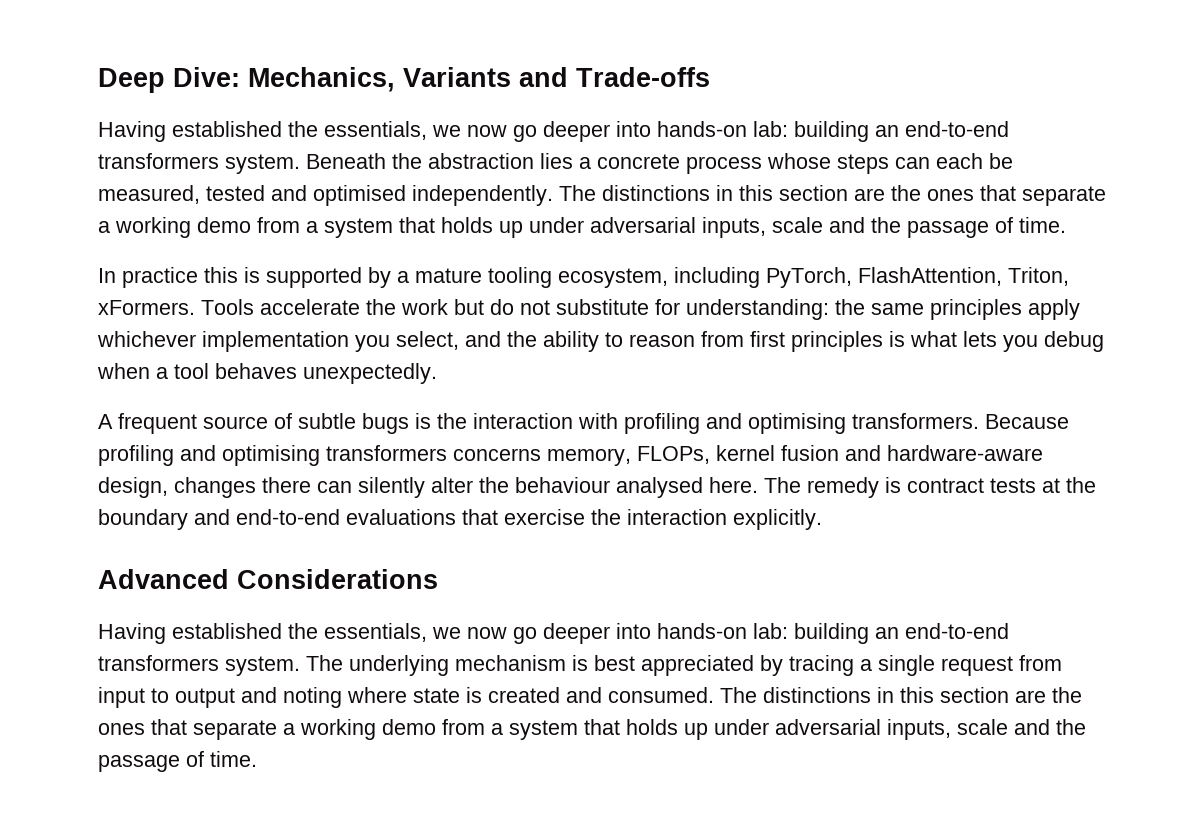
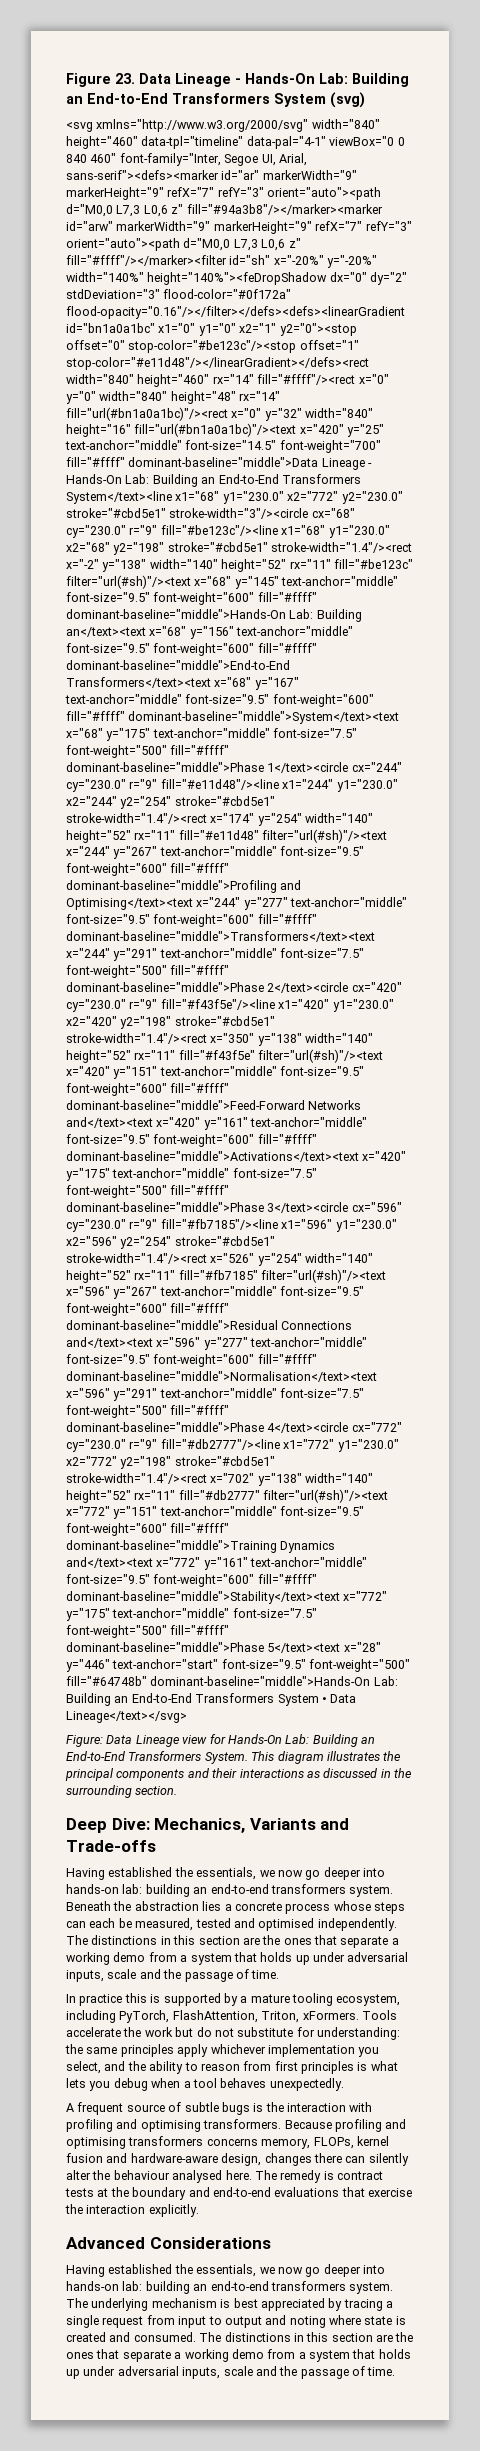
+ Figure 23. Data Lineage - Hands-On Lab: Building an End-to-End Transformers System (svg)
+ <svg xmlns="http://www.w3.org/2000/svg" width="840" height="460" data-tpl="timeline" data-pal="4-1" viewBox="0 0 840 460" font-family="Inter, Segoe UI, Arial, sans-serif"><defs><marker id="ar" markerWidth="9" markerHeight="9" refX="7" refY="3" orient="auto"><path d="M0,0 L7,3 L0,6 z" fill="#94a3b8"/></marker><marker id="arw" markerWidth="9" markerHeight="9" refX="7" refY="3" orient="auto"><path d="M0,0 L7,3 L0,6 z" fill="#ffff"/></marker><filter id="sh" x="-20%" y="-20%" width="140%" height="140%"><feDropShadow dx="0" dy="2" stdDeviation="3" flood-color="#0f172a" flood-opacity="0.16"/></filter></defs><defs><linearGradient id="bn1a0a1bc" x1="0" y1="0" x2="1" y2="0"><stop offset="0" stop-color="#be123c"/><stop offset="1" stop-color="#e11d48"/></linearGradient></defs><rect width="840" height="460" rx="14" fill="#ffff"/><rect x="0" y="0" width="840" height="48" rx="14" fill="url(#bn1a0a1bc)"/><rect x="0" y="32" width="840" height="16" fill="url(#bn1a0a1bc)"/><text x="420" y="25" text-anchor="middle" font-size="14.5" font-weight="700" fill="#ffff" dominant-baseline="middle">Data Lineage - Hands-On Lab: Building an End-to-End Transformers System</text><line x1="68" y1="230.0" x2="772" y2="230.0" stroke="#cbd5e1" stroke-width="3"/><circle cx="68" cy="230.0" r="9" fill="#be123c"/><line x1="68" y1="230.0" x2="68" y2="198" stroke="#cbd5e1" stroke-width="1.4"/><rect x="-2" y="138" width="140" height="52" rx="11" fill="#be123c" filter="url(#sh)"/><text x="68" y="145" text-anchor="middle" font-size="9.5" font-weight="600" fill="#ffff" dominant-baseline="middle">Hands-On Lab: Building an</text><text x="68" y="156" text-anchor="middle" font-size="9.5" font-weight="600" fill="#ffff" dominant-baseline="middle">End-to-End Transformers</text><text x="68" y="167" text-anchor="middle" font-size="9.5" font-weight="600" fill="#ffff" dominant-baseline="middle">System</text><text x="68" y="175" text-anchor="middle" font-size="7.5" font-weight="500" fill="#ffff" dominant-baseline="middle">Phase 1</text><circle cx="244" cy="230.0" r="9" fill="#e11d48"/><line x1="244" y1="230.0" x2="244" y2="254" stroke="#cbd5e1" stroke-width="1.4"/><rect x="174" y="254" width="140" height="52" rx="11" fill="#e11d48" filter="url(#sh)"/><text x="244" y="267" text-anchor="middle" font-size="9.5" font-weight="600" fill="#ffff" dominant-baseline="middle">Profiling and Optimising</text><text x="244" y="277" text-anchor="middle" font-size="9.5" font-weight="600" fill="#ffff" dominant-baseline="middle">Transformers</text><text x="244" y="291" text-anchor="middle" font-size="7.5" font-weight="500" fill="#ffff" dominant-baseline="middle">Phase 2</text><circle cx="420" cy="230.0" r="9" fill="#f43f5e"/><line x1="420" y1="230.0" x2="420" y2="198" stroke="#cbd5e1" stroke-width="1.4"/><rect x="350" y="138" width="140" height="52" rx="11" fill="#f43f5e" filter="url(#sh)"/><text x="420" y="151" text-anchor="middle" font-size="9.5" font-weight="600" fill="#ffff" dominant-baseline="middle">Feed-Forward Networks and</text><text x="420" y="161" text-anchor="middle" font-size="9.5" font-weight="600" fill="#ffff" dominant-baseline="middle">Activations</text><text x="420" y="175" text-anchor="middle" font-size="7.5" font-weight="500" fill="#ffff" dominant-baseline="middle">Phase 3</text><circle cx="596" cy="230.0" r="9" fill="#fb7185"/><line x1="596" y1="230.0" x2="596" y2="254" stroke="#cbd5e1" stroke-width="1.4"/><rect x="526" y="254" width="140" height="52" rx="11" fill="#fb7185" filter="url(#sh)"/><text x="596" y="267" text-anchor="middle" font-size="9.5" font-weight="600" fill="#ffff" dominant-baseline="middle">Residual Connections and</text><text x="596" y="277" text-anchor="middle" font-size="9.5" font-weight="600" fill="#ffff" dominant-baseline="middle">Normalisation</text><text x="596" y="291" text-anchor="middle" font-size="7.5" font-weight="500" fill="#ffff" dominant-baseline="middle">Phase 4</text><circle cx="772" cy="230.0" r="9" fill="#db2777"/><line x1="772" y1="230.0" x2="772" y2="198" stroke="#cbd5e1" stroke-width="1.4"/><rect x="702" y="138" width="140" height="52" rx="11" fill="#db2777" filter="url(#sh)"/><text x="772" y="151" text-anchor="middle" font-size="9.5" font-weight="600" fill="#ffff" dominant-baseline="middle">Training Dynamics and</text><text x="772" y="161" text-anchor="middle" font-size="9.5" font-weight="600" fill="#ffff" dominant-baseline="middle">Stability</text><text x="772" y="175" text-anchor="middle" font-size="7.5" font-weight="500" fill="#ffff" dominant-baseline="middle">Phase 5</text><text x="28" y="446" text-anchor="start" font-size="9.5" font-weight="500" fill="#64748b" dominant-baseline="middle">Hands-On Lab: Building an End-to-End Transformers System • Data Lineage</text></svg>
+ Figure: Data Lineage view for Hands-On Lab: Building an End-to-End Transformers System. This diagram illustrates the principal components and their interactions as discussed in the surrounding section.

